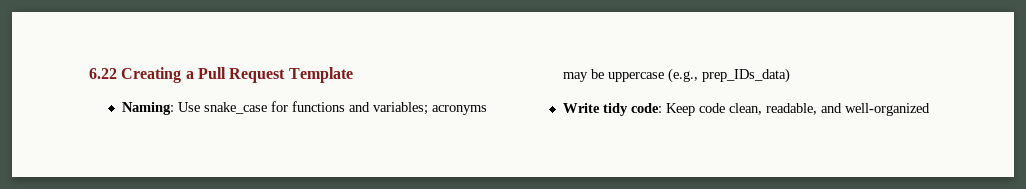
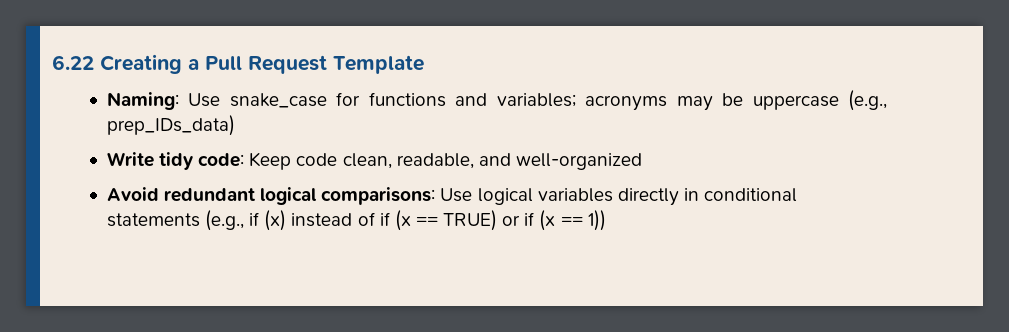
+ Avoid redundant logical comparisons: Use logical variables directly in conditional statements (e.g., if (x) instead of if (x == TRUE) or if (x == 1))

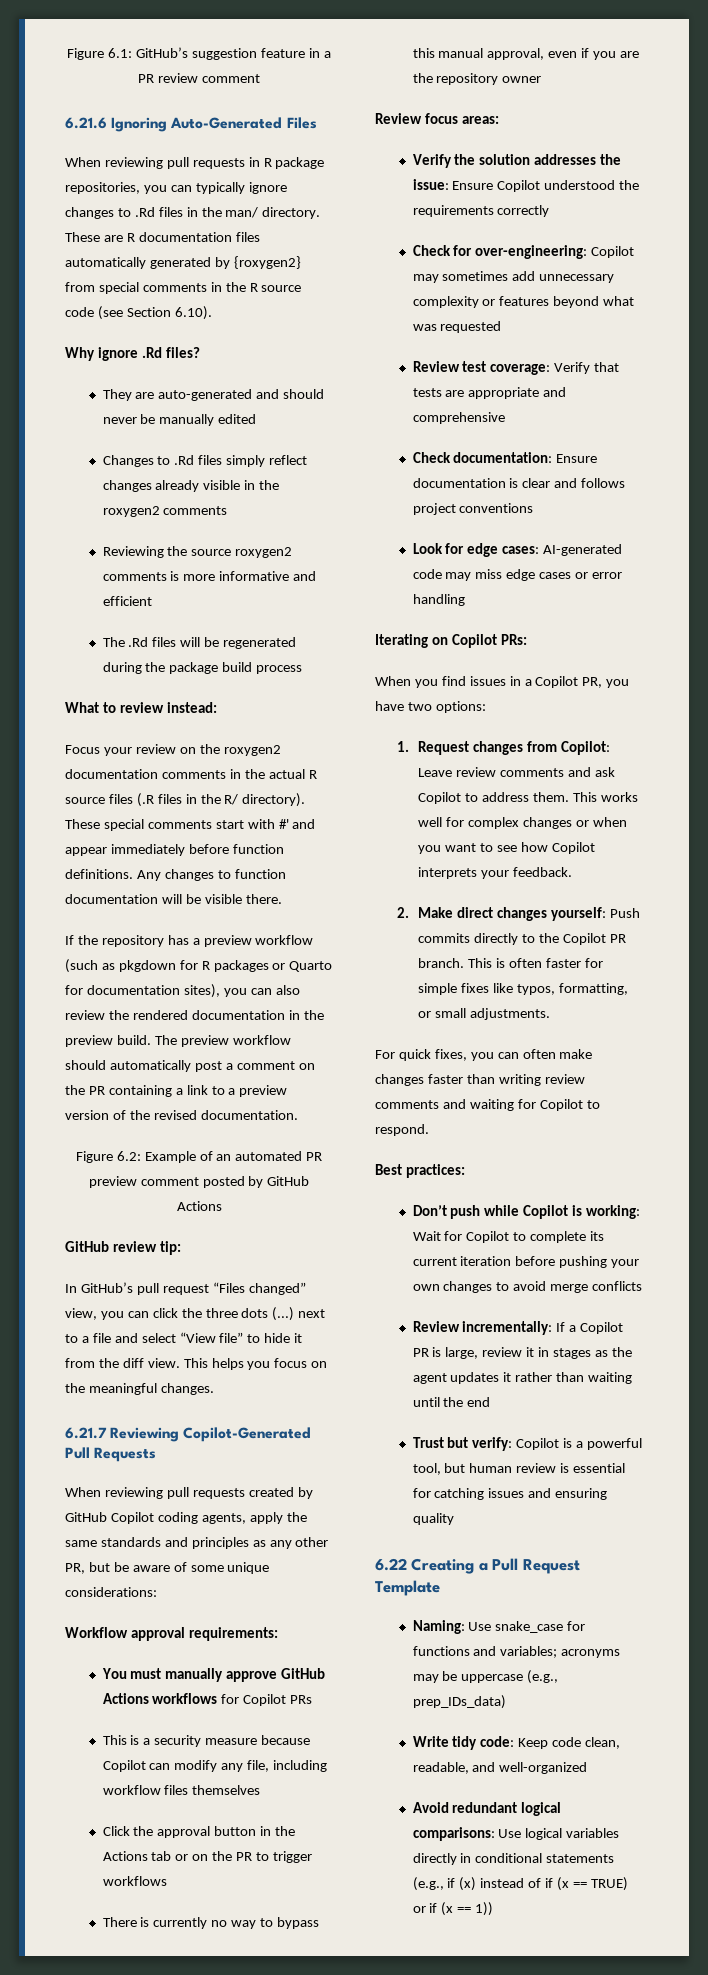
+ Figure 6.1: GitHub’s suggestion feature in a PR review comment
+ 6.21.6 Ignoring Auto-Generated Files
+ When reviewing pull requests in R package repositories, you can typically ignore changes to .Rd files in the man/ directory. These are R documentation files automatically generated by {roxygen2} from special comments in the R source code (see Section 6.10).
+ Why ignore .Rd files?
+ They are auto-generated and should never be manually edited
+ Changes to .Rd files simply reflect changes already visible in the roxygen2 comments
+ Reviewing the source roxygen2 comments is more informative and efficient
+ The .Rd files will be regenerated during the package build process
+ What to review instead:
+ Focus your review on the roxygen2 documentation comments in the actual R source files (.R files in the R/ directory). These special comments start with #' and appear immediately before function definitions. Any changes to function documentation will be visible there.
+ If the repository has a preview workflow (such as pkgdown for R packages or Quarto for documentation sites), you can also review the rendered documentation in the preview build. The preview workflow should automatically post a comment on the PR containing a link to a preview version of the revised documentation.
+ Figure 6.2: Example of an automated PR preview comment posted by GitHub Actions
+ GitHub review tip:
+ In GitHub’s pull request “Files changed” view, you can click the three dots (...) next to a file and select “View file” to hide it from the diff view. This helps you focus on the meaningful changes.
+ 6.21.7 Reviewing Copilot-Generated Pull Requests
+ When reviewing pull requests created by GitHub Copilot coding agents, apply the same standards and principles as any other PR, but be aware of some unique considerations:
+ Workflow approval requirements:
+ You must manually approve GitHub Actions workflows for Copilot PRs
+ This is a security measure because Copilot can modify any file, including workflow files themselves
+ Click the approval button in the Actions tab or on the PR to trigger workflows
+ There is currently no way to bypass this manual approval, even if you are the repository owner
+ Review focus areas:
+ Verify the solution addresses the issue: Ensure Copilot understood the requirements correctly
+ Check for over-engineering: Copilot may sometimes add unnecessary complexity or features beyond what was requested
+ Review test coverage: Verify that tests are appropriate and comprehensive
+ Check documentation: Ensure documentation is clear and follows project conventions
+ Look for edge cases: AI-generated code may miss edge cases or error handling
+ Iterating on Copilot PRs:
+ When you find issues in a Copilot PR, you have two options:
+ 1. Request changes from Copilot: Leave review comments and ask Copilot to address them. This works well for complex changes or when you want to see how Copilot interprets your feedback.
+ 2. Make direct changes yourself: Push commits directly to the Copilot PR branch. This is often faster for simple fixes like typos, formatting, or small adjustments.
+ For quick fixes, you can often make changes faster than writing review comments and waiting for Copilot to respond.
+ Best practices:
+ Don’t push while Copilot is working: Wait for Copilot to complete its current iteration before pushing your own changes to avoid merge conflicts
+ Review incrementally: If a Copilot PR is large, review it in stages as the agent updates it rather than waiting until the end
+ Trust but verify: Copilot is a powerful tool, but human review is essential for catching issues and ensuring quality

